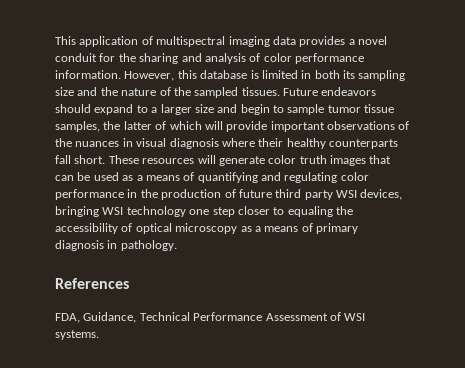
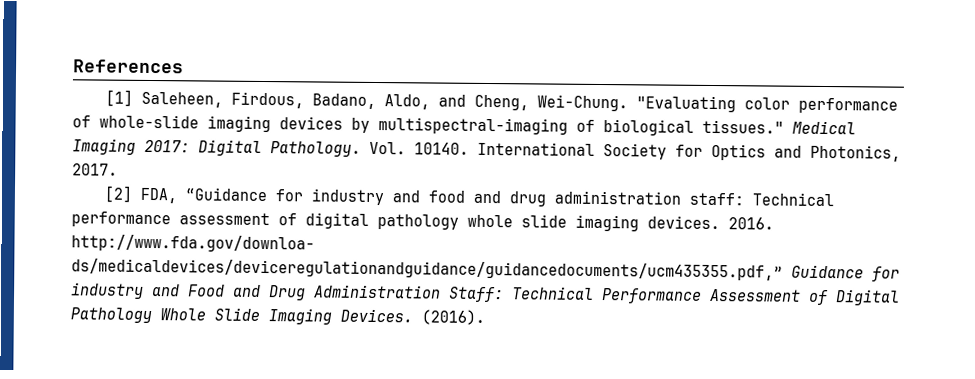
- This application of multispectral imaging data provides a novel conduit for the sharing and analysis of color performance information. However, this database is limited in both its sampling size and the nature of the sampled tissues. Future endeavors should expand to a larger size and begin to sample tumor tissue samples, the latter of which will provide important observations of the nuances in visual diagnosis where their healthy counterparts fall short. These resources will generate color truth images that can be used as a means of quantifying and regulating color performance in the production of future third party WSI devices, bringing WSI technology one step closer to equaling the accessibility of optical microscopy as a means of primary diagnosis in pathology.
  References
- FDA, Guidance, Technical Performance Assessment of WSI systems.
+ [1] Saleheen, Firdous, Badano, Aldo, and Cheng, Wei-Chung. "Evaluating color performance of whole-slide imaging devices by multispectral-imaging of biological tissues." Medical Imaging 2017: Digital Pathology. Vol. 10140. International Society for Optics and Photonics, 2017.
+ [2] FDA, “Guidance for industry and food and drug administration staff: Technical performance assessment of digital pathology whole slide imaging devices. 2016. http://www.fda.gov/downloa- ds/medicaldevices/deviceregulationandguidance/guidancedocuments/ucm435355.pdf,” Guidance for industry and Food and Drug Administration Staff: Technical Performance Assessment of Digital Pathology Whole Slide Imaging Devices. (2016).

